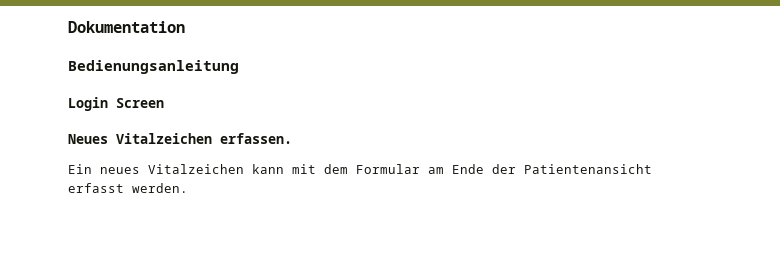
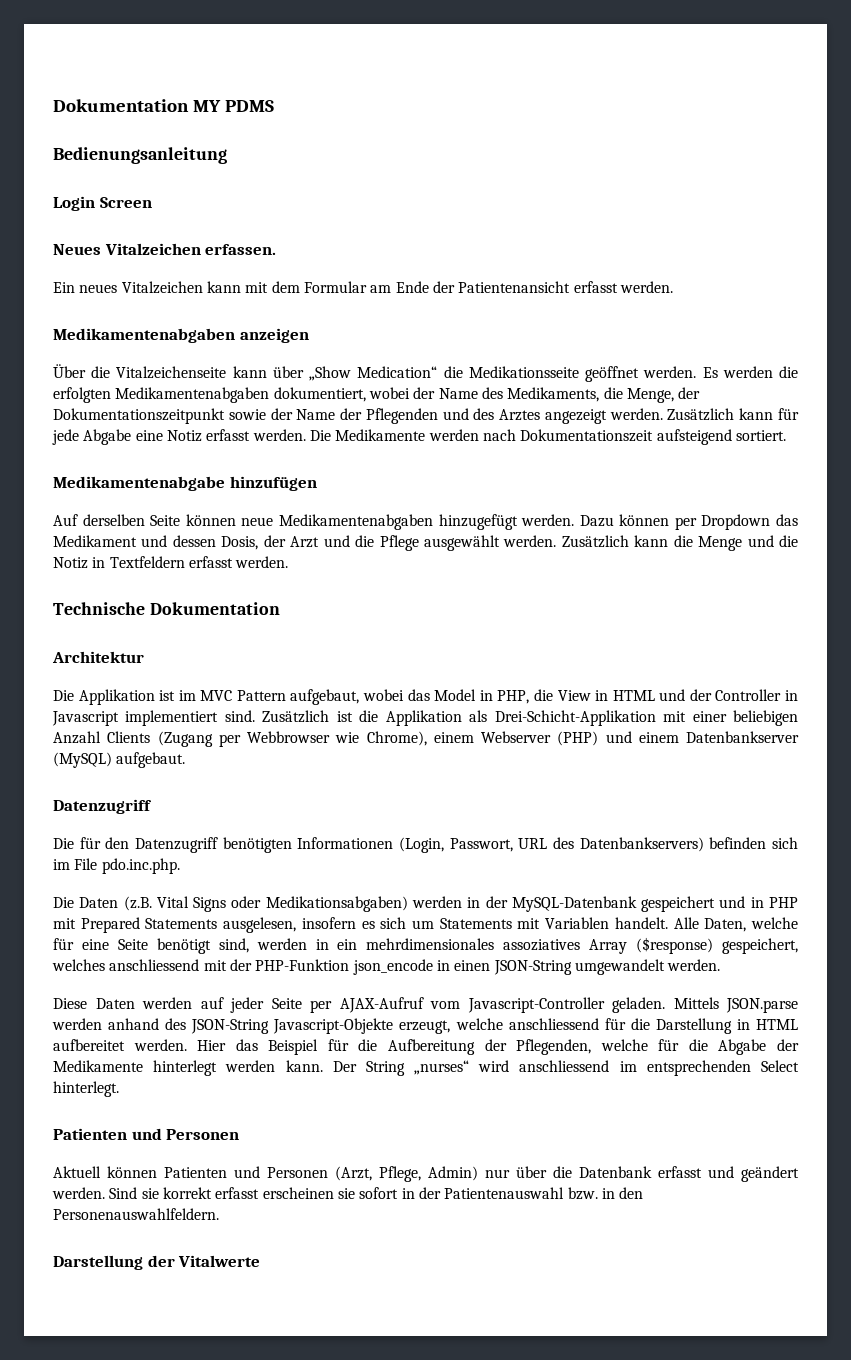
- Dokumentation
+ Dokumentation MY PDMS
+ Medikamentenabgaben anzeigen
+ Über die Vitalzeichenseite kann über „Show Medication“ die Medikationsseite geöffnet werden. Es werden die erfolgten Medikamentenabgaben dokumentiert, wobei der Name des Medikaments, die Menge, der Dokumentationszeitpunkt sowie der Name der Pflegenden und des Arztes angezeigt werden. Zusätzlich kann für jede Abgabe eine Notiz erfasst werden. Die Medikamente werden nach Dokumentationszeit aufsteigend sortiert.
+ Medikamentenabgabe hinzufügen
+ Auf derselben Seite können neue Medikamentenabgaben hinzugefügt werden. Dazu können per Dropdown das Medikament und dessen Dosis, der Arzt und die Pflege ausgewählt werden. Zusätzlich kann die Menge und die Notiz in Textfeldern erfasst werden.
+ Technische Dokumentation
+ Architektur
+ Die Applikation ist im MVC Pattern aufgebaut, wobei das Model in PHP, die View in HTML und der Controller in Javascript implementiert sind. Zusätzlich ist die Applikation als Drei-Schicht-Applikation mit einer beliebigen Anzahl Clients (Zugang per Webbrowser wie Chrome), einem Webserver (PHP) und einem Datenbankserver (MySQL) aufgebaut.
+ Datenzugriff
+ Die für den Datenzugriff benötigten Informationen (Login, Passwort, URL des Datenbankservers) befinden sich im File pdo.inc.php.
+ Die Daten (z.B. Vital Signs oder Medikationsabgaben) werden in der MySQL-Datenbank gespeichert und in PHP mit Prepared Statements ausgelesen, insofern es sich um Statements mit Variablen handelt. Alle Daten, welche für eine Seite benötigt sind, werden in ein mehrdimensionales assoziatives Array ($response) gespeichert, welches anschliessend mit der PHP-Funktion json_encode in einen JSON-String umgewandelt werden.
+ Diese Daten werden auf jeder Seite per AJAX-Aufruf vom Javascript-Controller geladen. Mittels JSON.parse werden anhand des JSON-String Javascript-Objekte erzeugt, welche anschliessend für die Darstellung in HTML aufbereitet werden. Hier das Beispiel für die Aufbereitung der Pflegenden, welche für die Abgabe der Medikamente hinterlegt werden kann. Der String „nurses“ wird anschliessend im entsprechenden Select hinterlegt.
+ Patienten und Personen
+ Aktuell können Patienten und Personen (Arzt, Pflege, Admin) nur über die Datenbank erfasst und geändert werden. Sind sie korrekt erfasst erscheinen sie sofort in der Patientenauswahl bzw. in den Personenauswahlfeldern.
+ Darstellung der Vitalwerte

